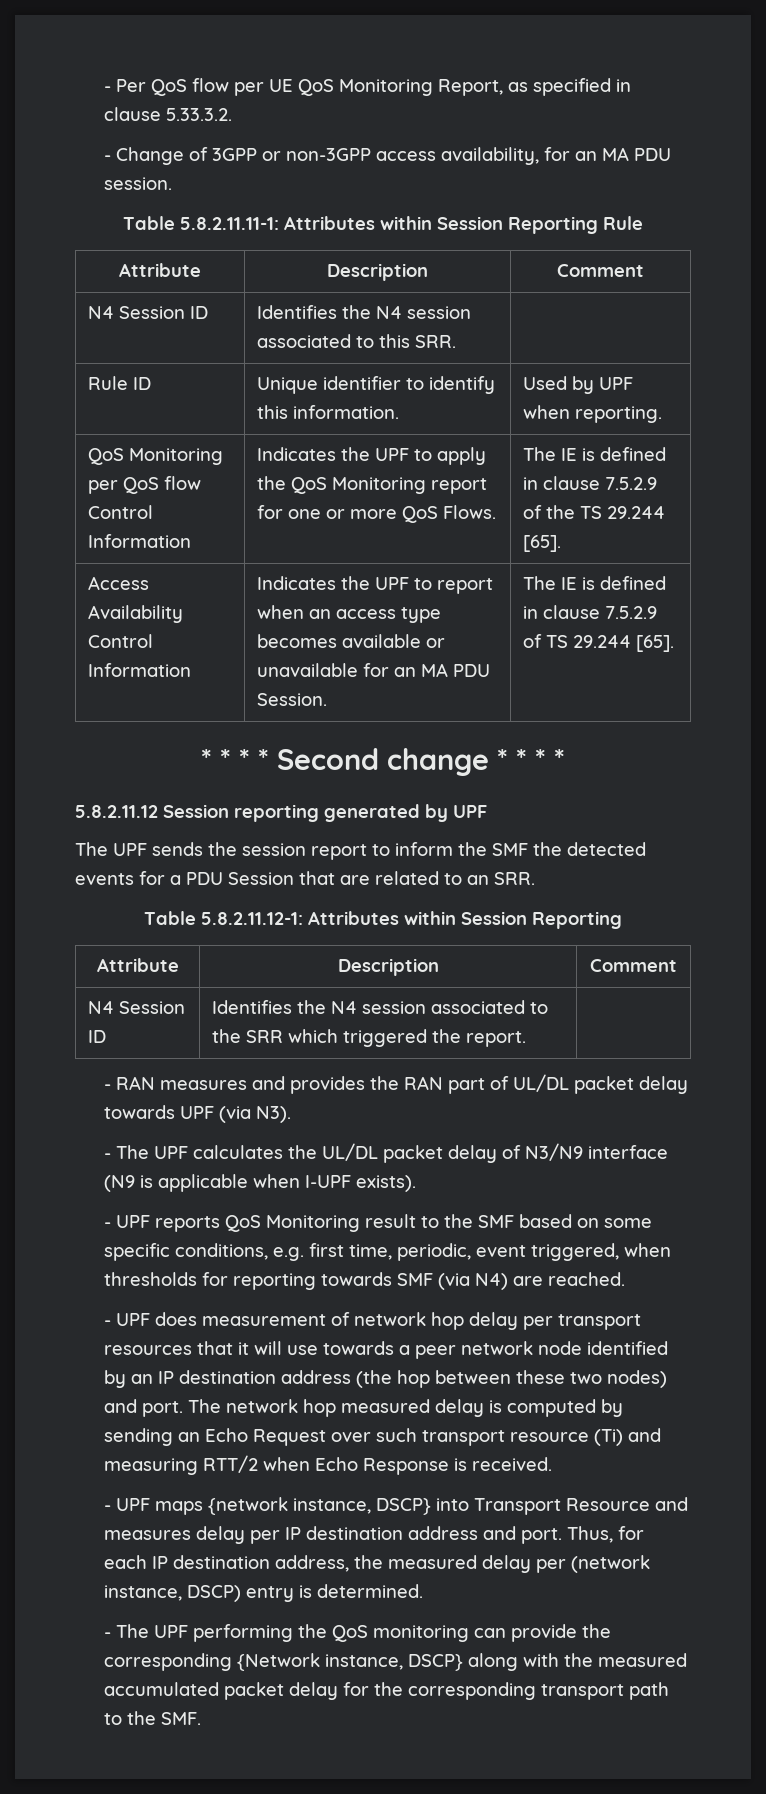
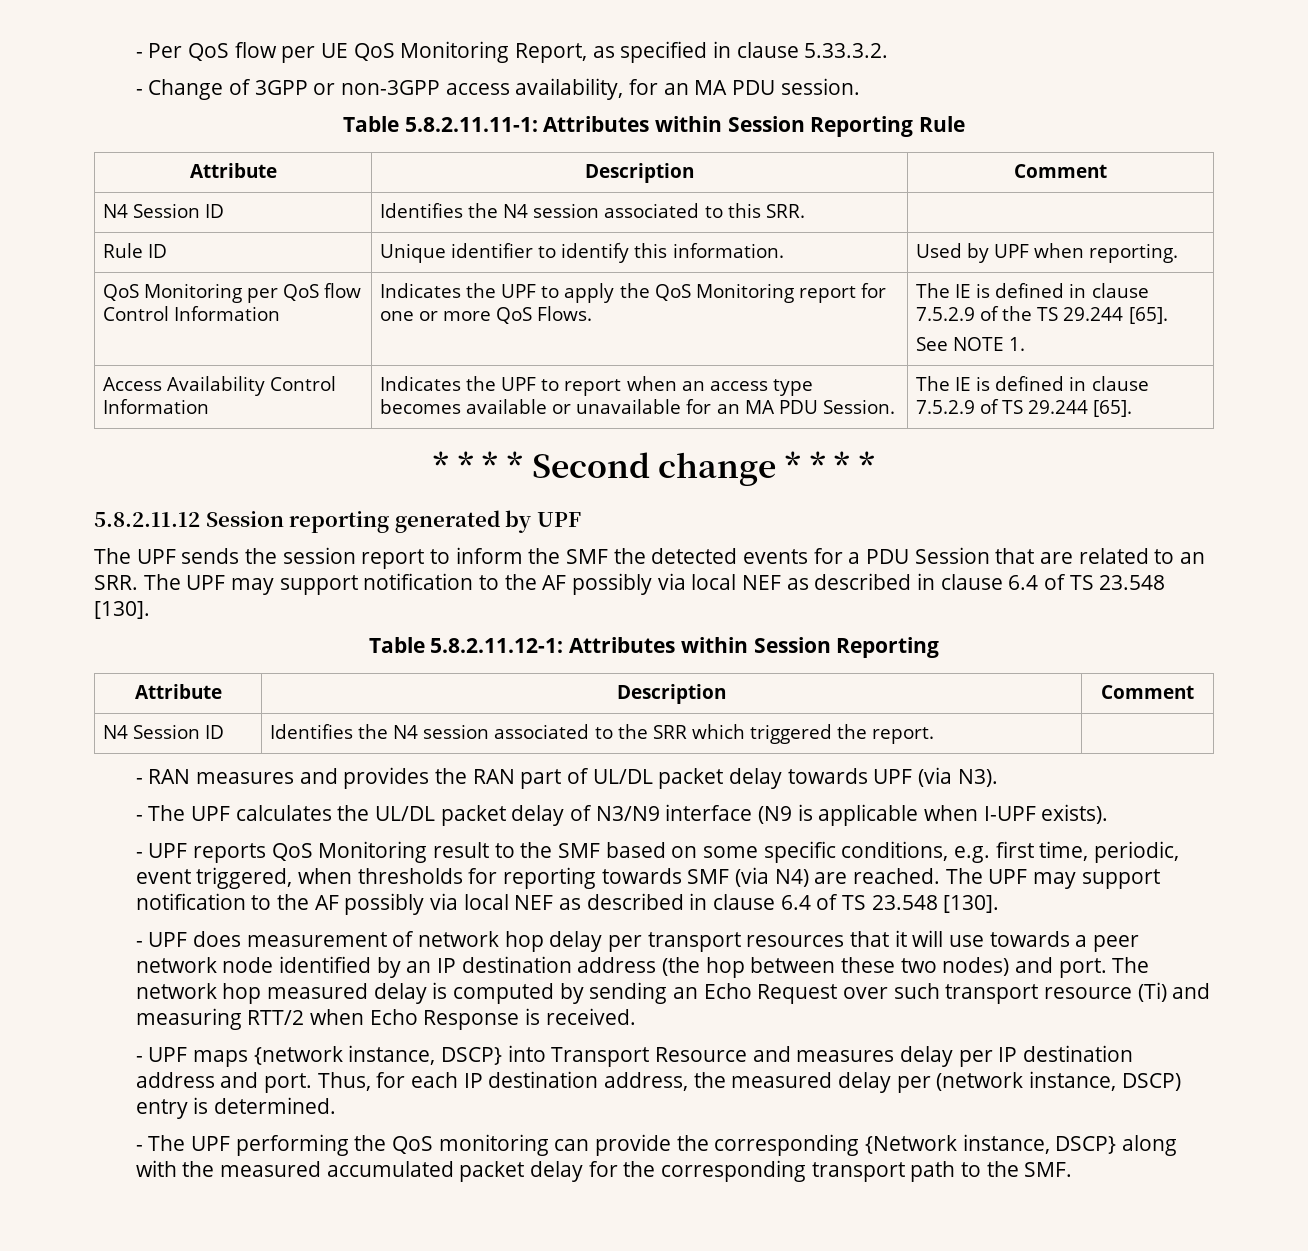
  QoS Monitoring per QoS flow Control Information | Indicates the UPF to apply the QoS Monitoring report for one or more QoS Flows. | The IE is defined in clause 7.5.2.9 of the TS 29.244 [65].
+ See NOTE 1.
- The UPF sends the session report to inform the SMF the detected events for a PDU Session that are related to an SRR.
+ The UPF sends the session report to inform the SMF the detected events for a PDU Session that are related to an SRR. The UPF may support notification to the AF possibly via local NEF as described in clause 6.4 of TS 23.548 [130].
- - UPF reports QoS Monitoring result to the SMF based on some specific conditions, e.g. first time, periodic, event triggered, when thresholds for reporting towards SMF (via N4) are reached.
+ - UPF reports QoS Monitoring result to the SMF based on some specific conditions, e.g. first time, periodic, event triggered, when thresholds for reporting towards SMF (via N4) are reached. The UPF may support notification to the AF possibly via local NEF as described in clause 6.4 of TS 23.548 [130].

